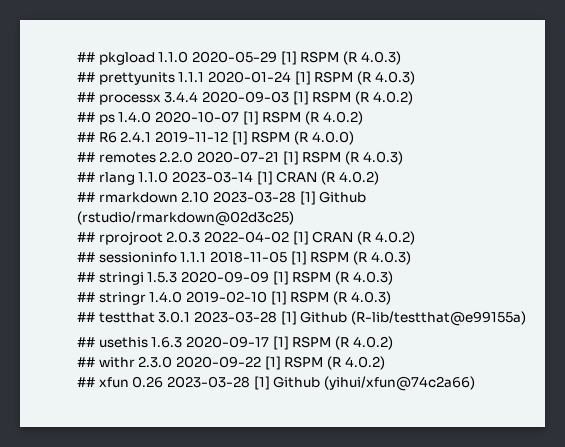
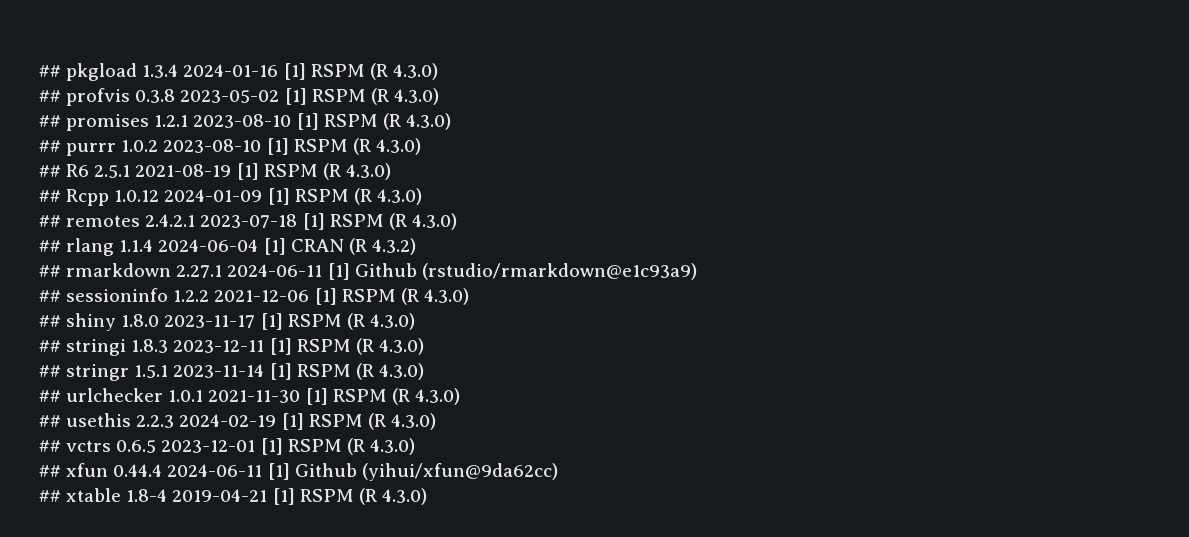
- ## pkgload 1.1.0 2020-05-29 [1] RSPM (R 4.0.3)
- ## prettyunits 1.1.1 2020-01-24 [1] RSPM (R 4.0.3)
- ## processx 3.4.4 2020-09-03 [1] RSPM (R 4.0.2)
- ## ps 1.4.0 2020-10-07 [1] RSPM (R 4.0.2)
+ ## pkgload 1.3.4 2024-01-16 [1] RSPM (R 4.3.0)
+ ## profvis 0.3.8 2023-05-02 [1] RSPM (R 4.3.0)
+ ## promises 1.2.1 2023-08-10 [1] RSPM (R 4.3.0)
+ ## purrr 1.0.2 2023-08-10 [1] RSPM (R 4.3.0)
- ## R6 2.4.1 2019-11-12 [1] RSPM (R 4.0.0)
+ ## R6 2.5.1 2021-08-19 [1] RSPM (R 4.3.0)
+ ## Rcpp 1.0.12 2024-01-09 [1] RSPM (R 4.3.0)
- ## remotes 2.2.0 2020-07-21 [1] RSPM (R 4.0.3)
+ ## remotes 2.4.2.1 2023-07-18 [1] RSPM (R 4.3.0)
- ## rlang 1.1.0 2023-03-14 [1] CRAN (R 4.0.2)
+ ## rlang 1.1.4 2024-06-04 [1] CRAN (R 4.3.2)
- ## rmarkdown 2.10 2023-03-28 [1] Github (rstudio/rmarkdown@02d3c25)
- ## rprojroot 2.0.3 2022-04-02 [1] CRAN (R 4.0.2)
+ ## rmarkdown 2.27.1 2024-06-11 [1] Github (rstudio/rmarkdown@e1c93a9)
- ## sessioninfo 1.1.1 2018-11-05 [1] RSPM (R 4.0.3)
+ ## sessioninfo 1.2.2 2021-12-06 [1] RSPM (R 4.3.0)
+ ## shiny 1.8.0 2023-11-17 [1] RSPM (R 4.3.0)
- ## stringi 1.5.3 2020-09-09 [1] RSPM (R 4.0.3)
+ ## stringi 1.8.3 2023-12-11 [1] RSPM (R 4.3.0)
- ## stringr 1.4.0 2019-02-10 [1] RSPM (R 4.0.3)
- ## testthat 3.0.1 2023-03-28 [1] Github (R-lib/testthat@e99155a)
+ ## stringr 1.5.1 2023-11-14 [1] RSPM (R 4.3.0)
+ ## urlchecker 1.0.1 2021-11-30 [1] RSPM (R 4.3.0)
- ## usethis 1.6.3 2020-09-17 [1] RSPM (R 4.0.2)
- ## withr 2.3.0 2020-09-22 [1] RSPM (R 4.0.2)
+ ## usethis 2.2.3 2024-02-19 [1] RSPM (R 4.3.0)
+ ## vctrs 0.6.5 2023-12-01 [1] RSPM (R 4.3.0)
- ## xfun 0.26 2023-03-28 [1] Github (yihui/xfun@74c2a66)
+ ## xfun 0.44.4 2024-06-11 [1] Github (yihui/xfun@9da62cc)
+ ## xtable 1.8-4 2019-04-21 [1] RSPM (R 4.3.0)

